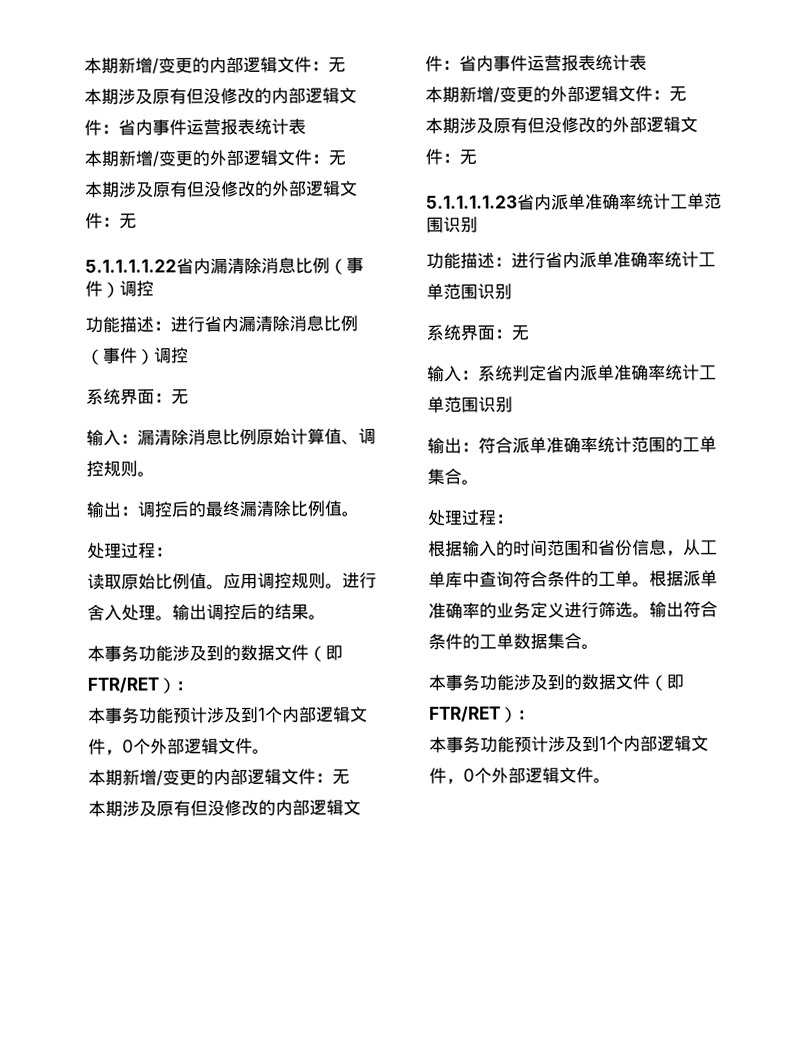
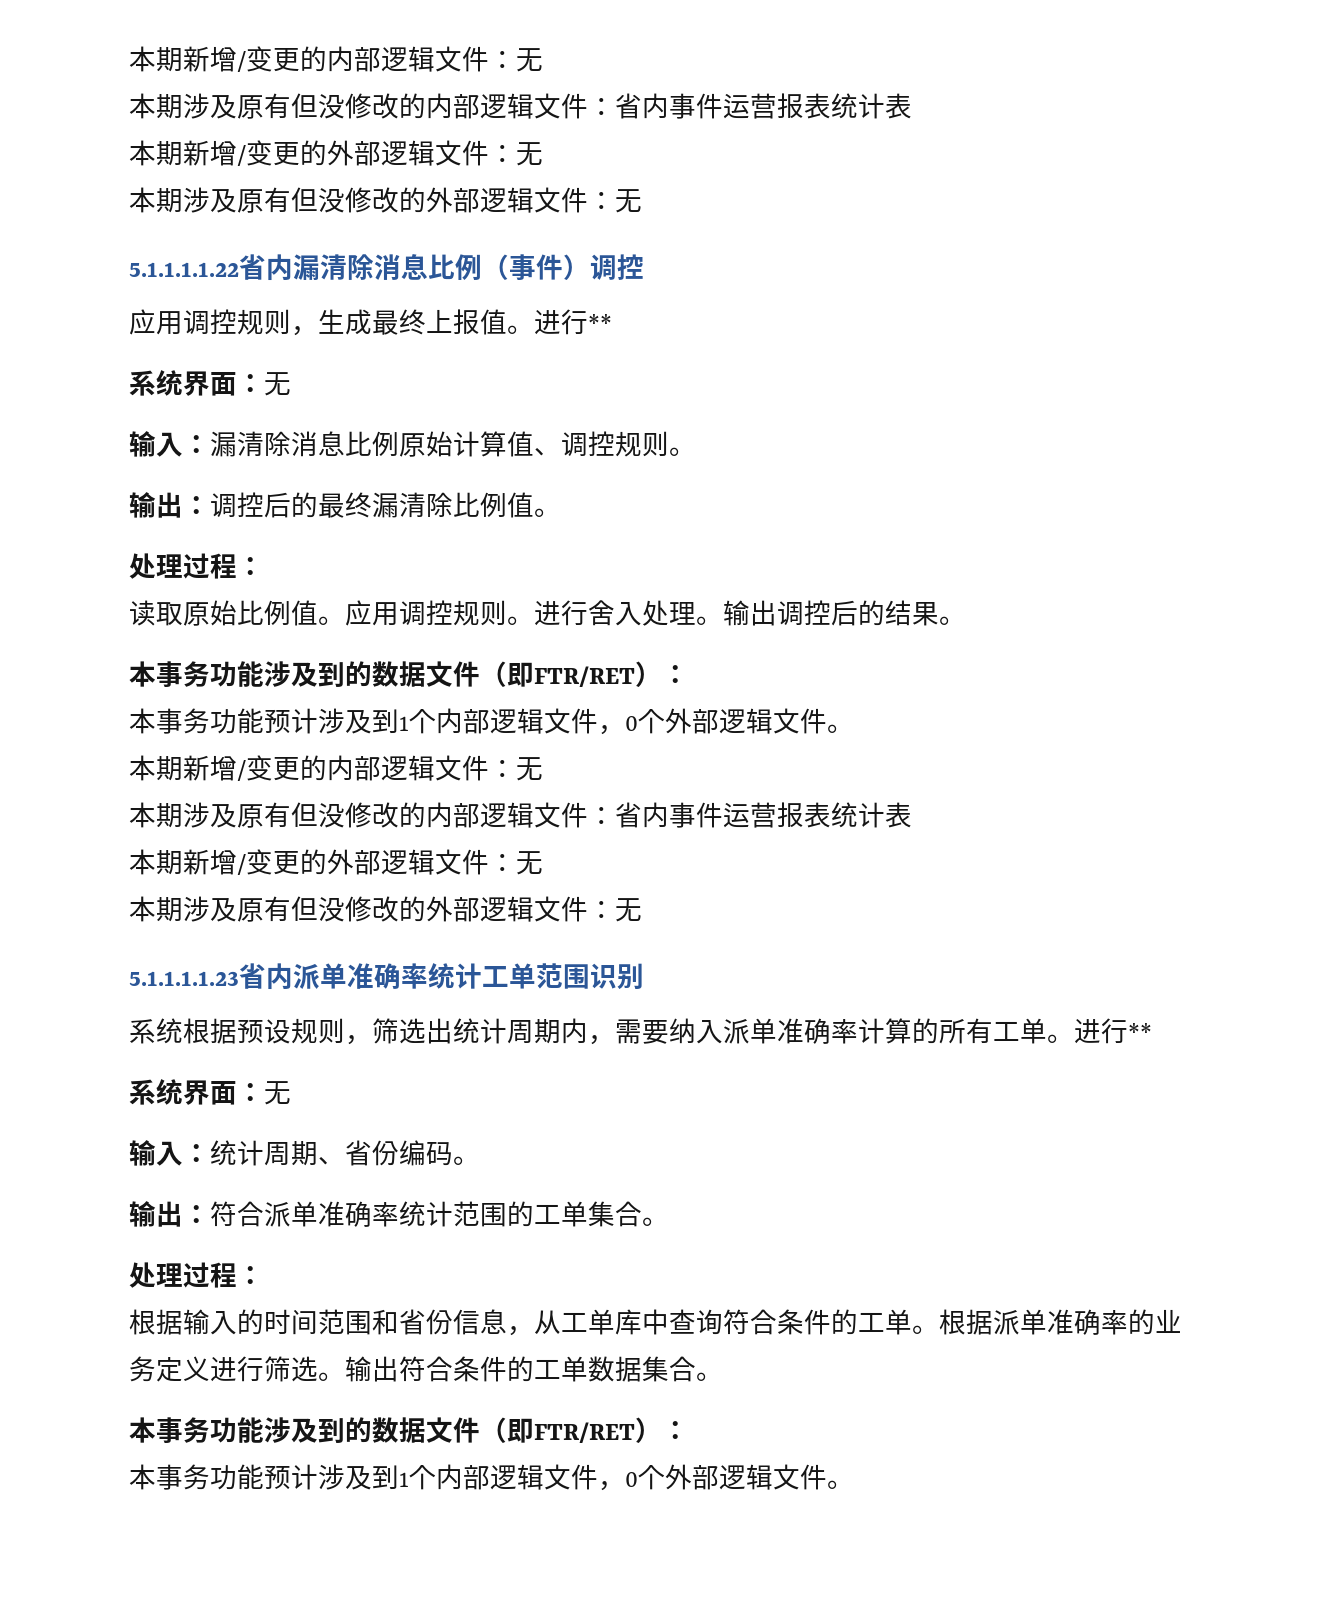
- 功能描述：进行省内漏清除消息比例（事件）调控
+ 应用调控规则，生成最终上报值。进行**
- 功能描述：进行省内派单准确率统计工单范围识别
+ 系统根据预设规则，筛选出统计周期内，需要纳入派单准确率计算的所有工单。进行**
  系统界面：无
- 输入：系统判定省内派单准确率统计工单范围识别
+ 输入：统计周期、省份编码。

